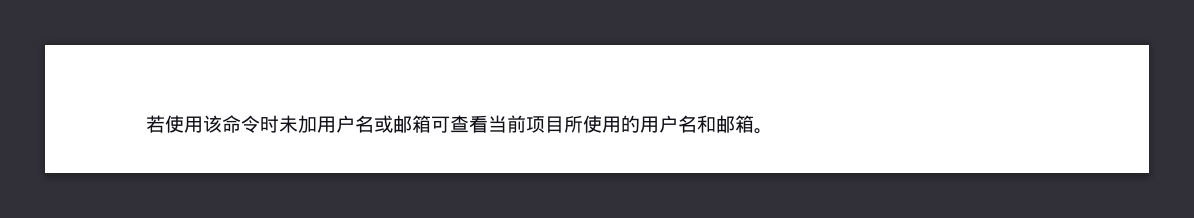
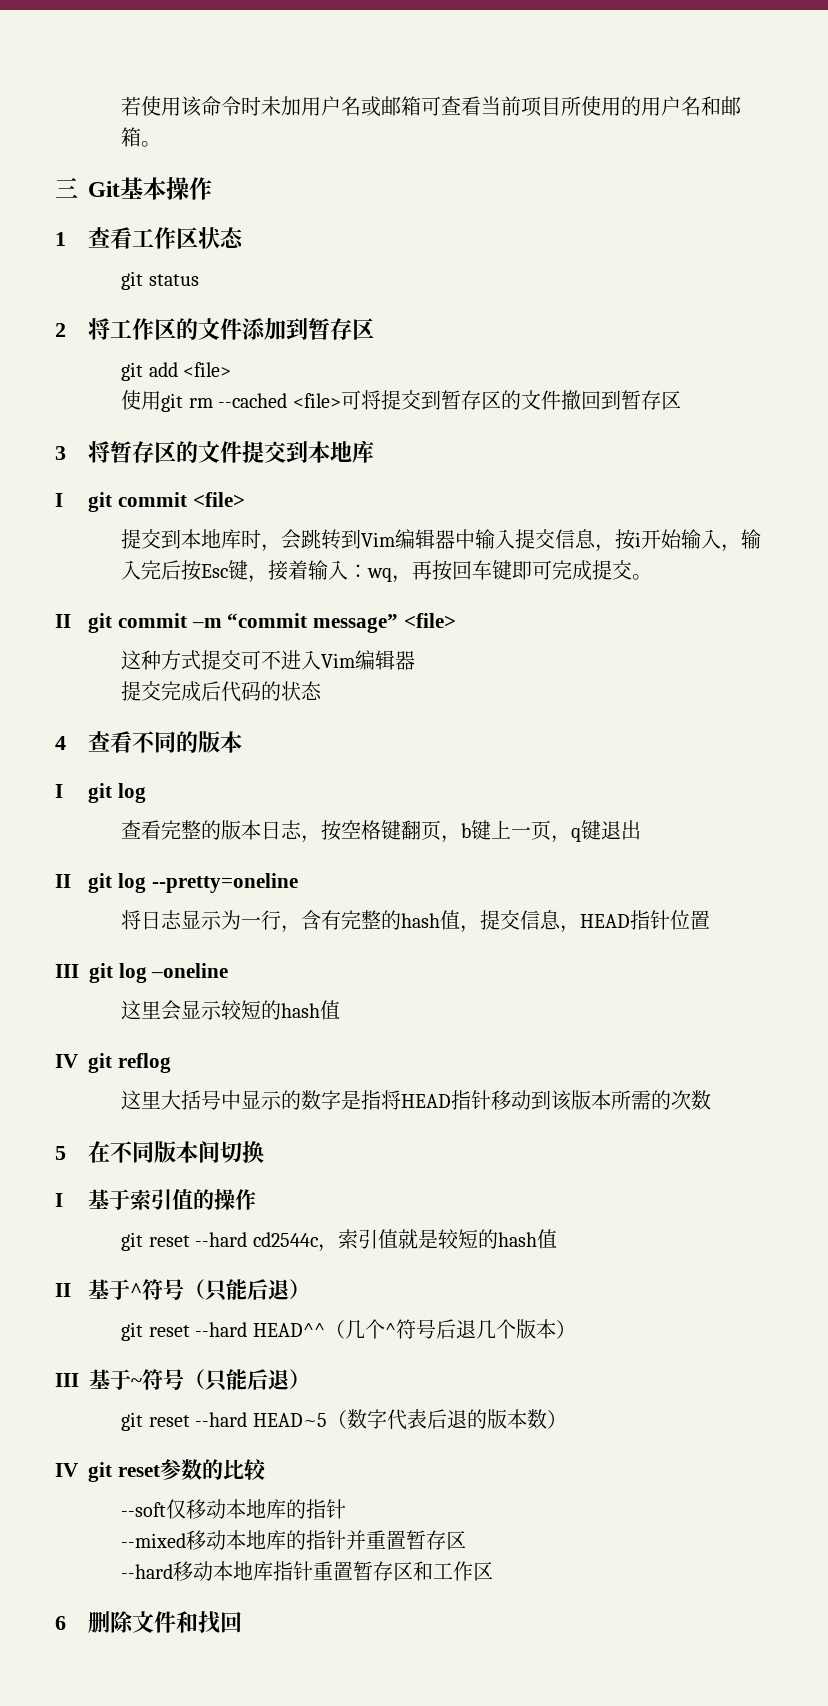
+ 三Git基本操作
+ 1查看工作区状态
+ git status
+ 2将工作区的文件添加到暂存区
+ git add <file>
+ 使用git rm --cached <file>可将提交到暂存区的文件撤回到暂存区
+ 3将暂存区的文件提交到本地库
+ I git commit <file>
+ 提交到本地库时，会跳转到Vim编辑器中输入提交信息，按i开始输入，输入完后按Esc键，接着输入：wq，再按回车键即可完成提交。
+ II git commit –m “commit message” <file>
+ 这种方式提交可不进入Vim编辑器
+ 提交完成后代码的状态
+ 4查看不同的版本
+ I git log
+ 查看完整的版本日志，按空格键翻页，b键上一页，q键退出
+ II git log --pretty=oneline
+ 将日志显示为一行，含有完整的hash值，提交信息，HEAD指针位置
+ III git log –oneline
+ 这里会显示较短的hash值
+ IV git reflog
+ 这里大括号中显示的数字是指将HEAD指针移动到该版本所需的次数
+ 5在不同版本间切换
+ I基于索引值的操作
+ git reset --hard cd2544c，索引值就是较短的hash值
+ II基于^符号（只能后退）
+ git reset --hard HEAD^^（几个^符号后退几个版本）
+ III基于~符号（只能后退）
+ git reset --hard HEAD~5（数字代表后退的版本数）
+ IV git reset参数的比较
+ --soft仅移动本地库的指针
+ --mixed移动本地库的指针并重置暂存区
+ --hard移动本地库指针重置暂存区和工作区
+ 6删除文件和找回

